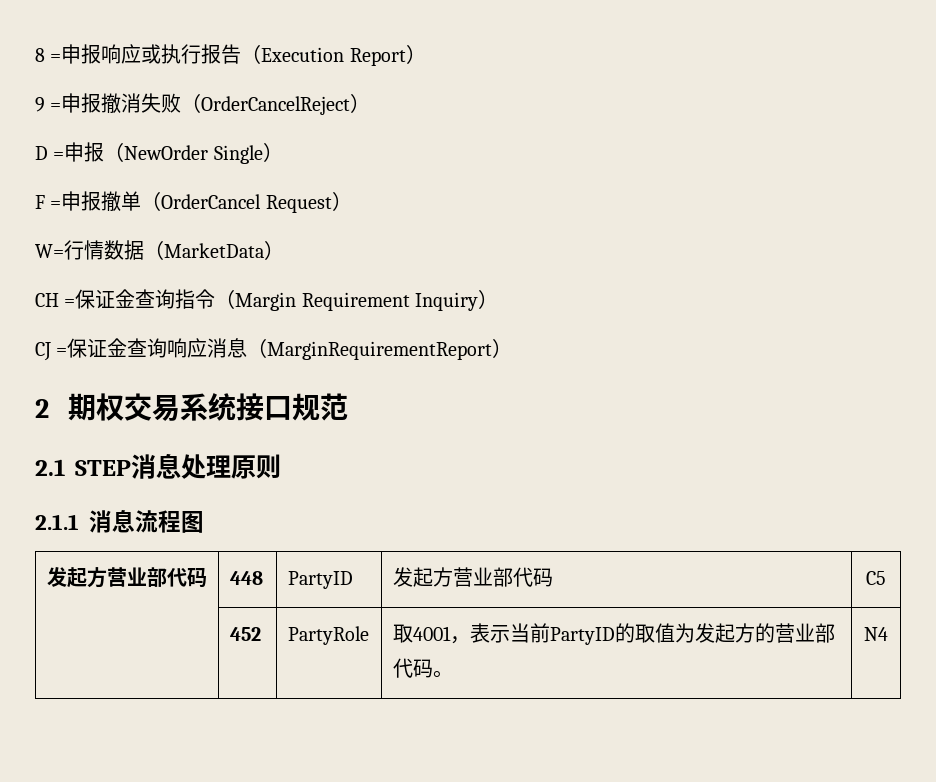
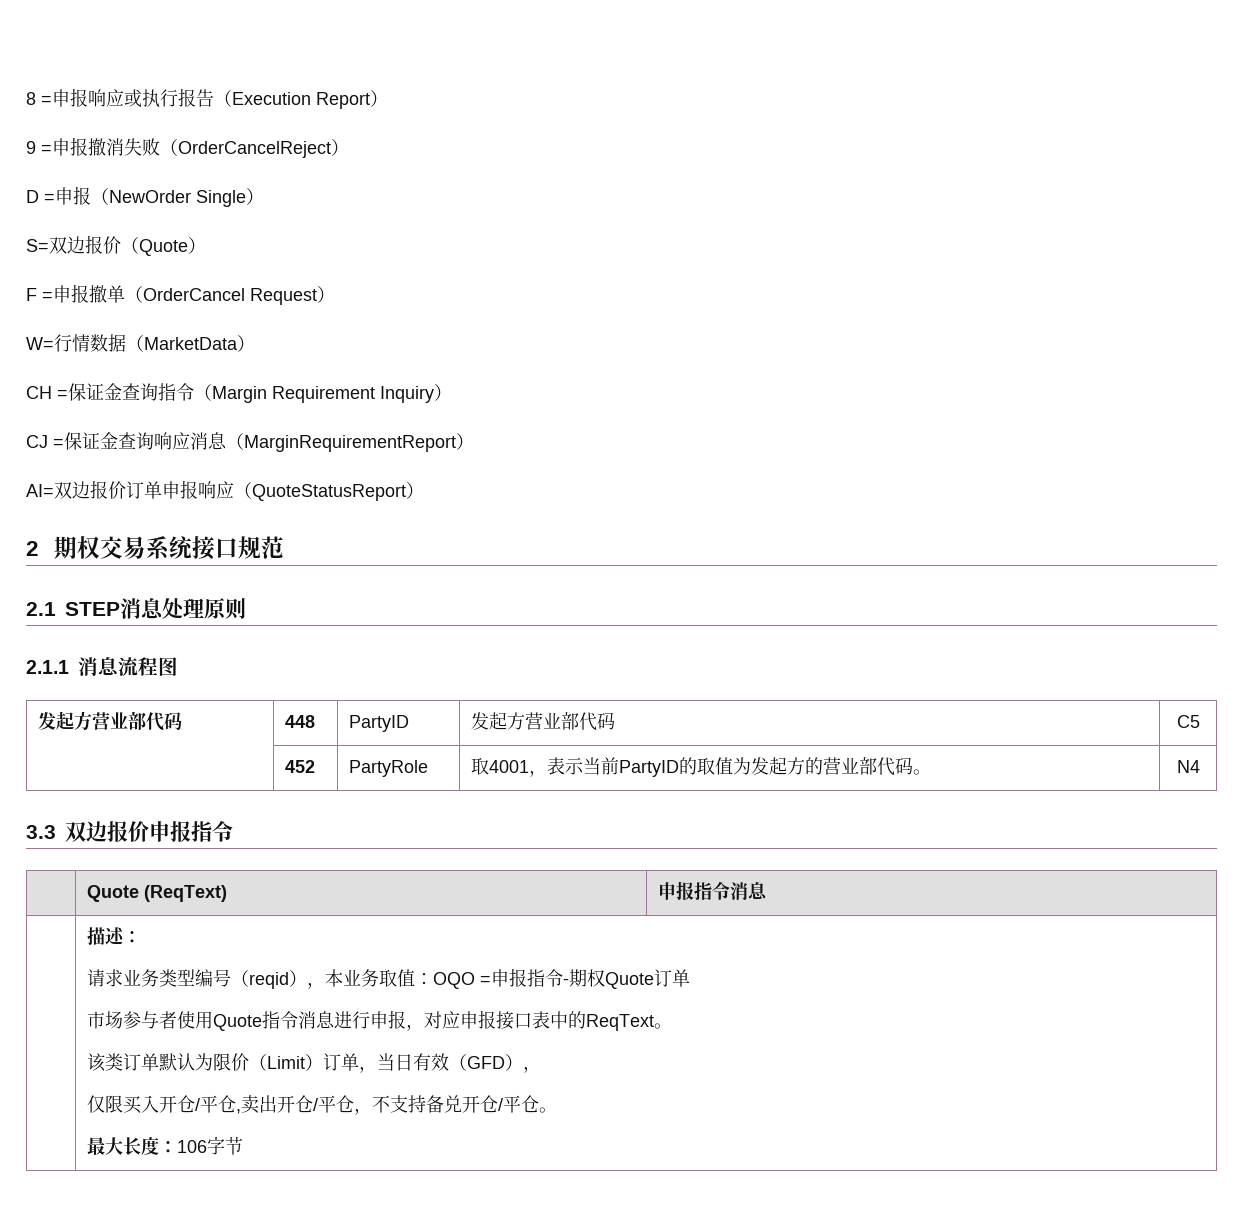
+ S=双边报价（Quote）
+ AI=双边报价订单申报响应（QuoteStatusReport）
+ 3.3双边报价申报指令
+ | Quote (ReqText) | 申报指令消息
+ | 描述：
+ 请求业务类型编号（reqid），本业务取值：OQO =申报指令-期权Quote订单
+ 市场参与者使用Quote指令消息进行申报，对应申报接口表中的ReqText。
+ 该类订单默认为限价（Limit）订单，当日有效（GFD），
+ 仅限买入开仓/平仓,卖出开仓/平仓，不支持备兑开仓/平仓。
+ 最大长度：106字节

